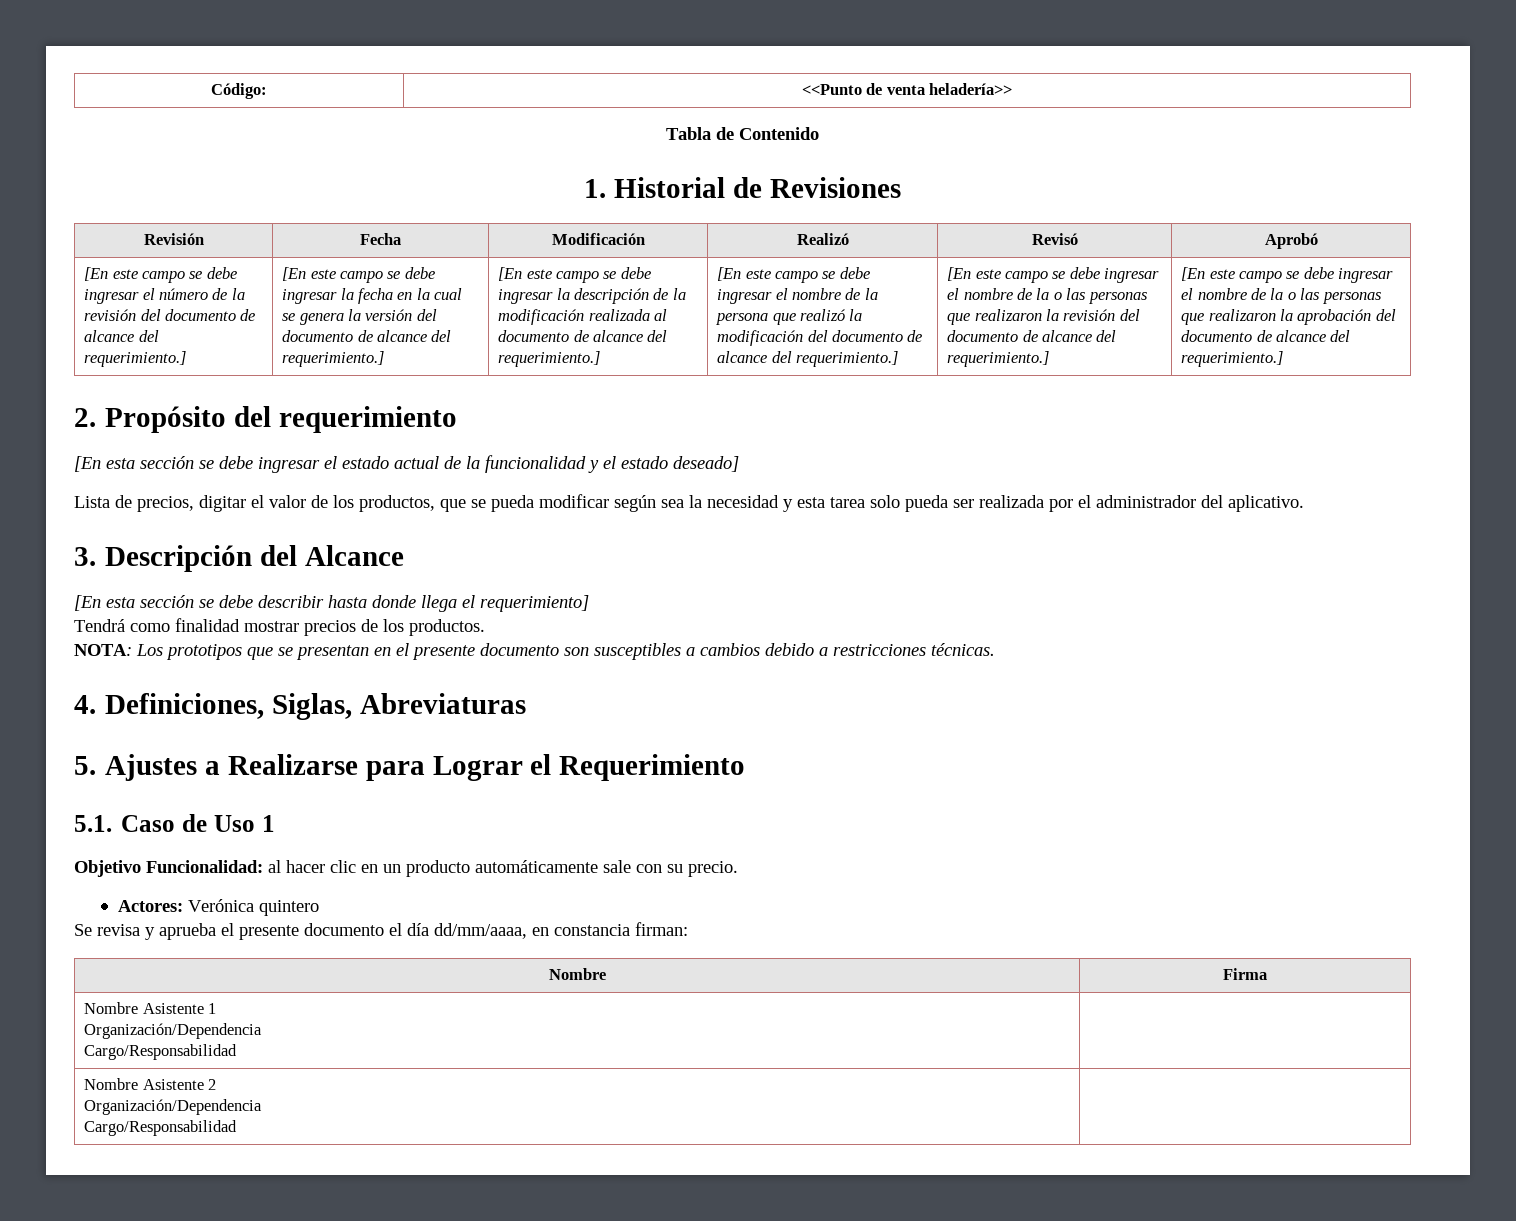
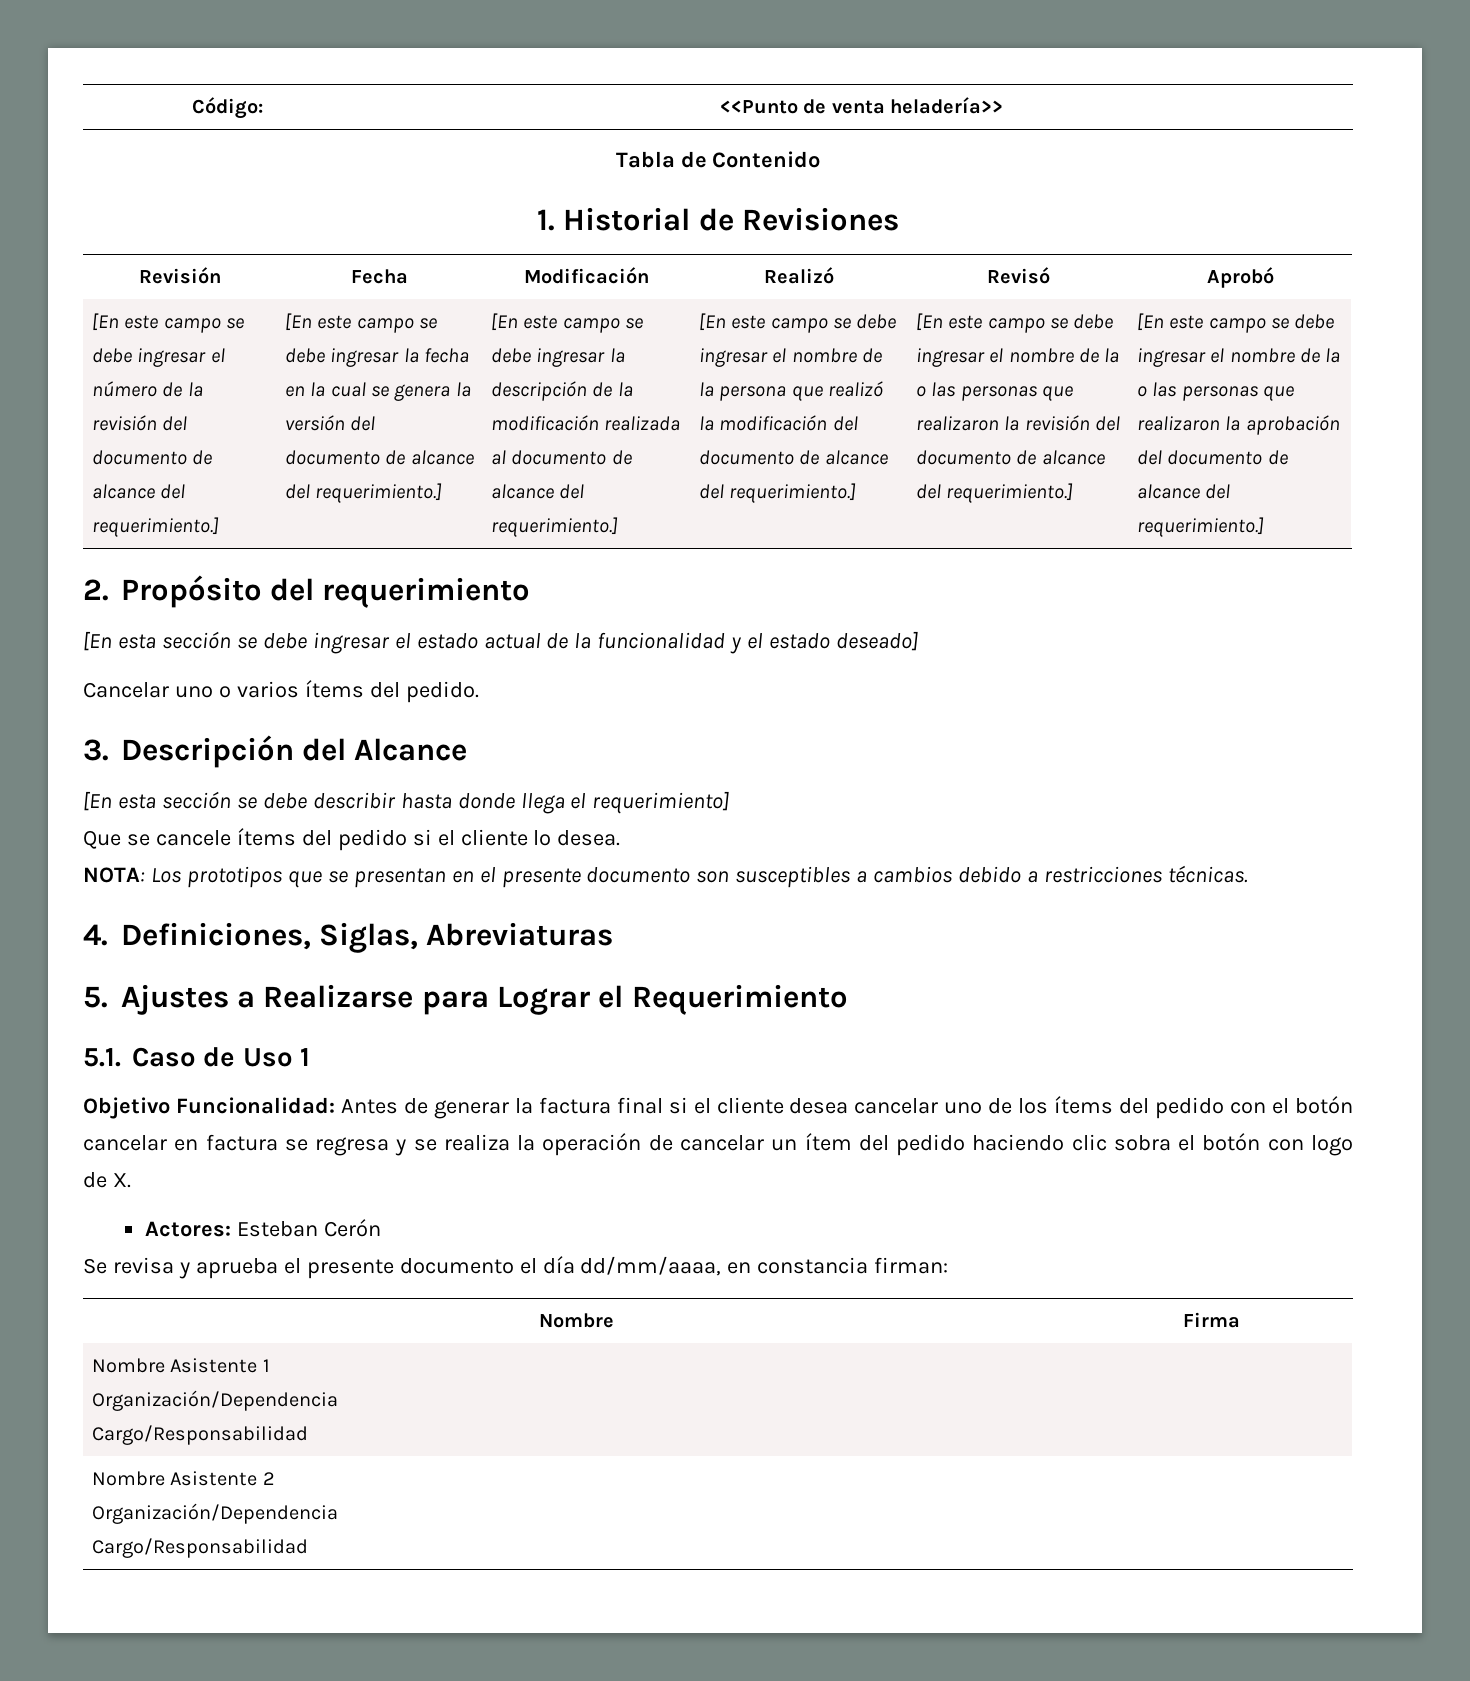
- Lista de precios, digitar el valor de los productos, que se pueda modificar según sea la necesidad y esta tarea solo pueda ser realizada por el administrador del aplicativo.
+ Cancelar uno o varios ítems del pedido.
- Tendrá como finalidad mostrar precios de los productos.
+ Que se cancele ítems del pedido si el cliente lo desea.
- Objetivo Funcionalidad: al hacer clic en un producto automáticamente sale con su precio.
+ Objetivo Funcionalidad: Antes de generar la factura final si el cliente desea cancelar uno de los ítems del pedido con el botón cancelar en factura se regresa y se realiza la operación de cancelar un ítem del pedido haciendo clic sobra el botón con logo de X.
- Actores: Verónica quintero
+ Actores: Esteban Cerón

